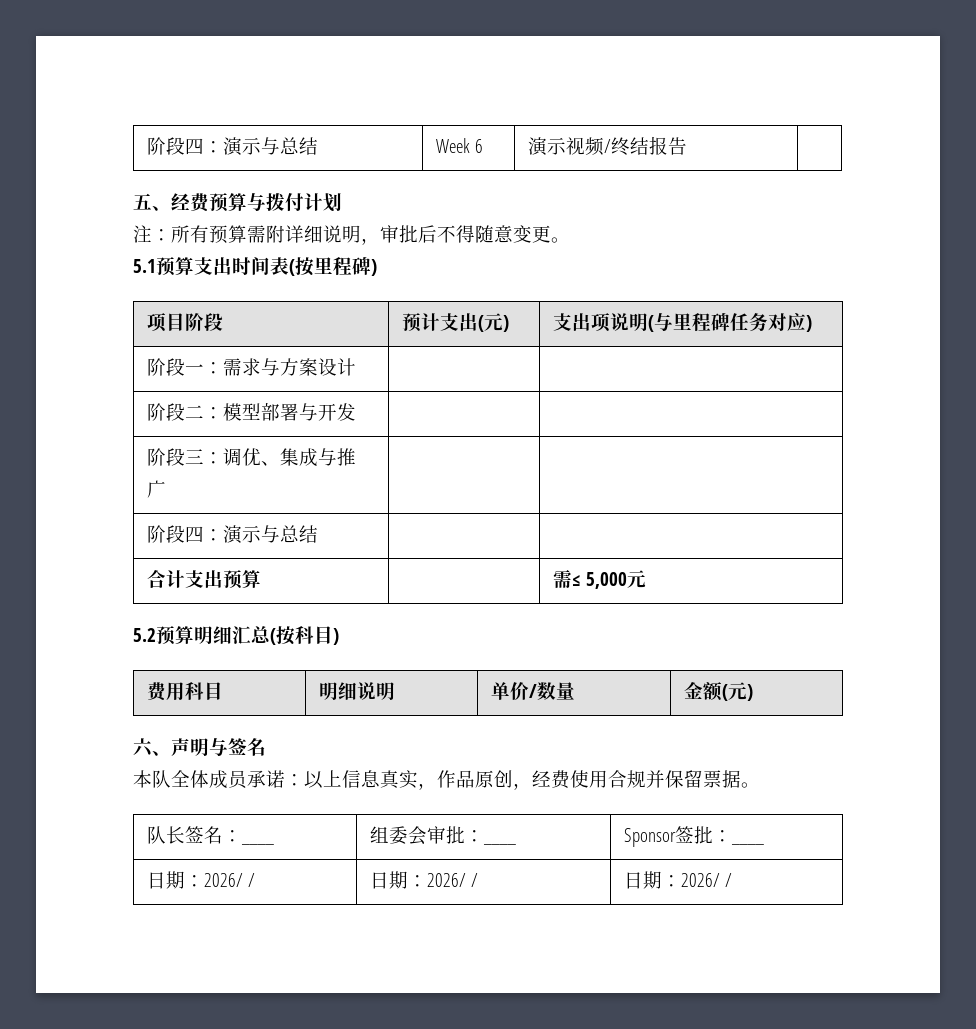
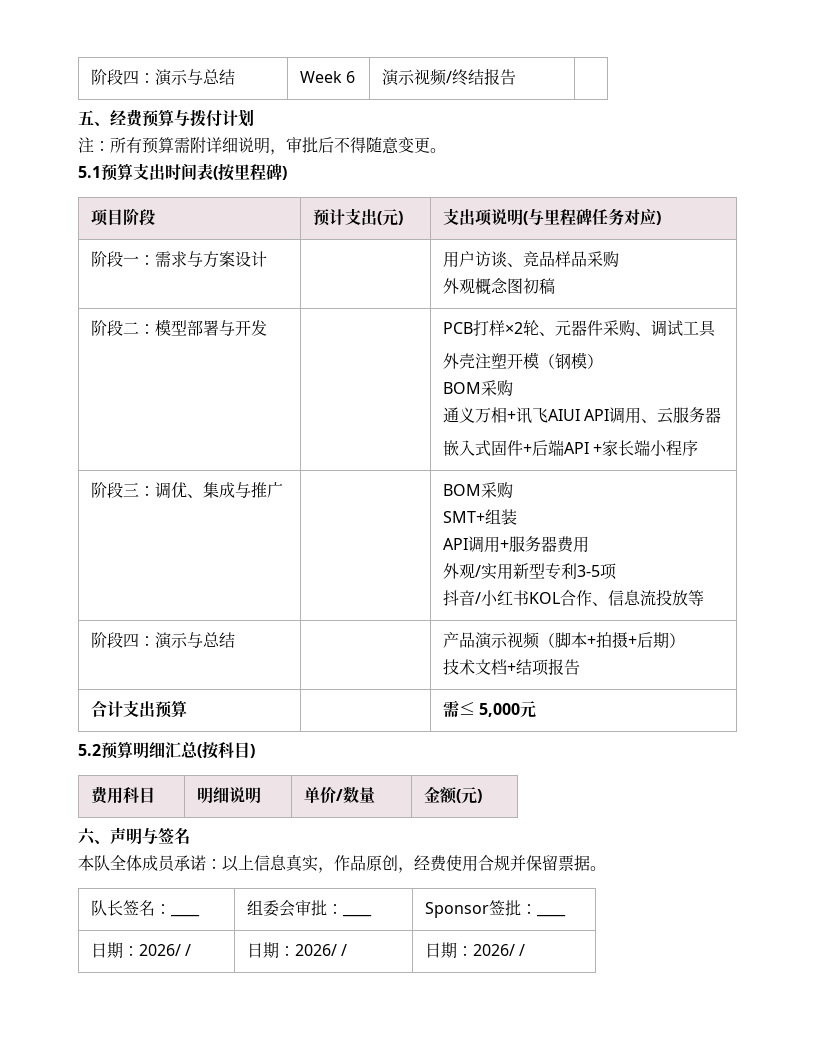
- 阶段一：需求与方案设计 | |
+ 阶段一：需求与方案设计 | | 用户访谈、竞品样品采购
+ 外观概念图初稿
+ PCB打样×2轮、元器件采购、调试工具
+ 外壳注塑开模（钢模）
+ BOM采购
+ 通义万相+讯飞AIUI API调用、云服务器
+ 嵌入式固件+后端API +家长端小程序
- 阶段三：调优、集成与推广 | |
+ 阶段三：调优、集成与推广 | | BOM采购
+ SMT+组装
+ API调用+服务器费用
+ 外观/实用新型专利3-5项
+ 抖音/小红书KOL合作、信息流投放等
- 阶段四：演示与总结 | |
+ 阶段四：演示与总结 | | 产品演示视频（脚本+拍摄+后期）
+ 技术文档+结项报告

